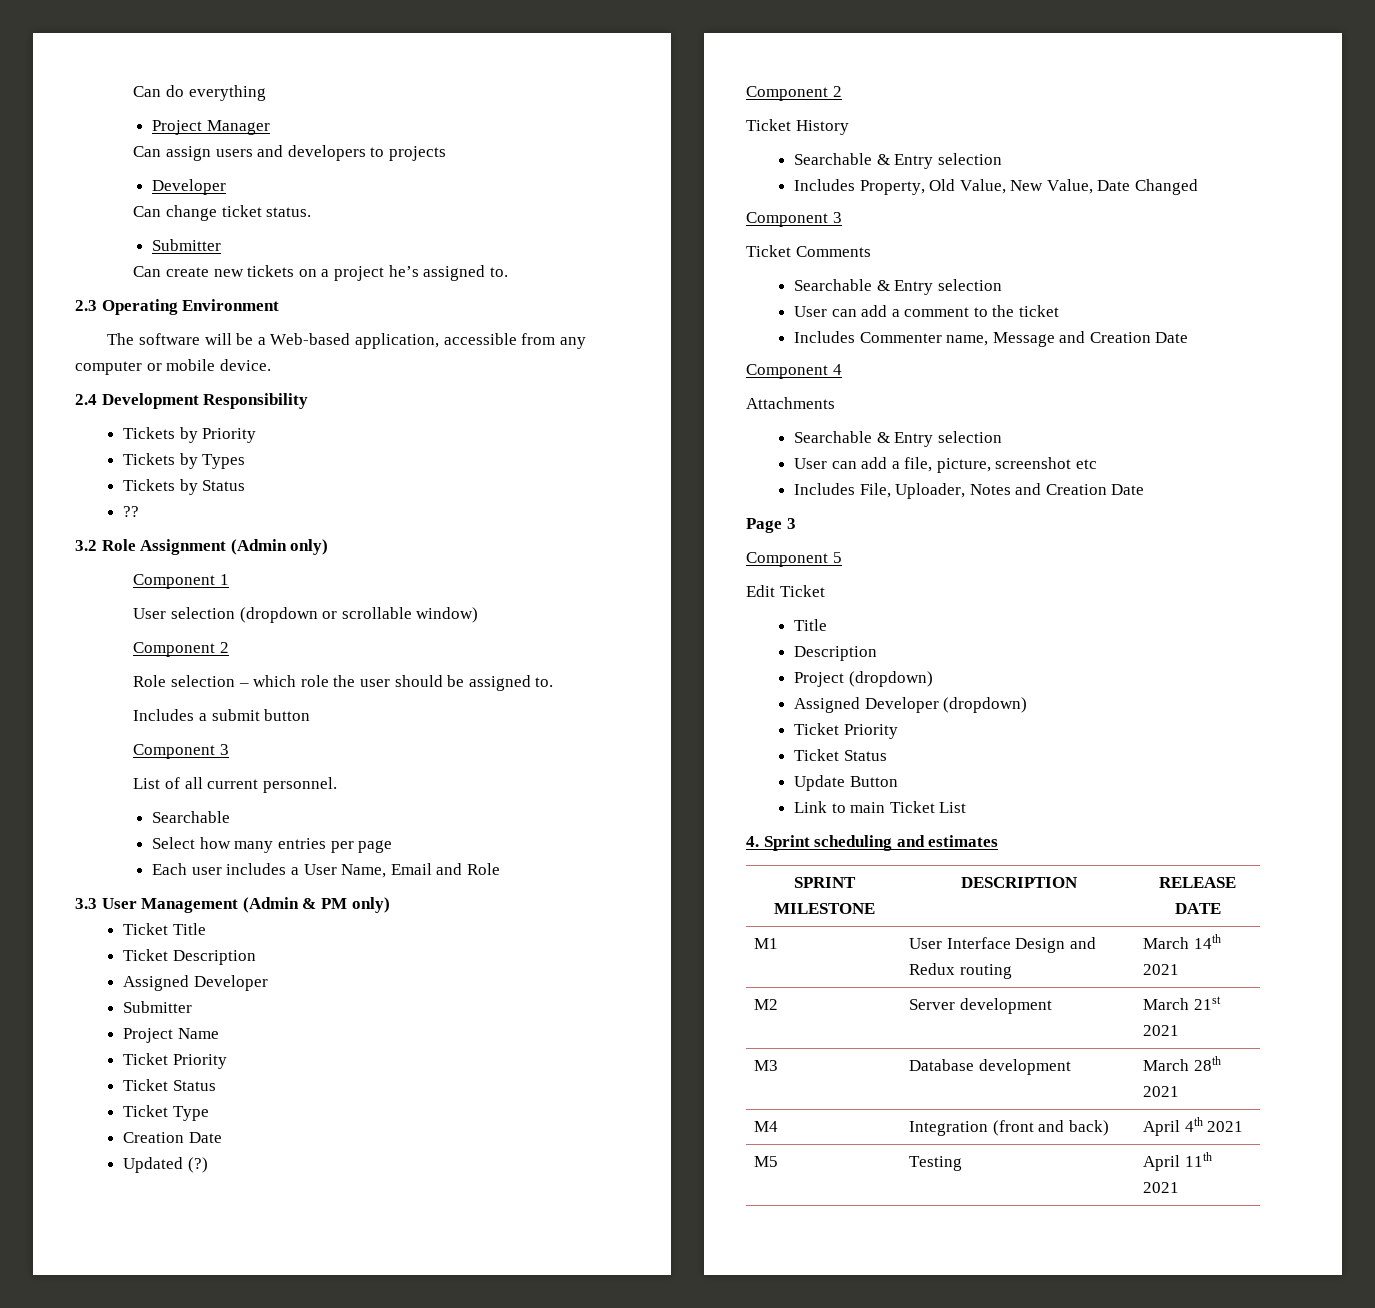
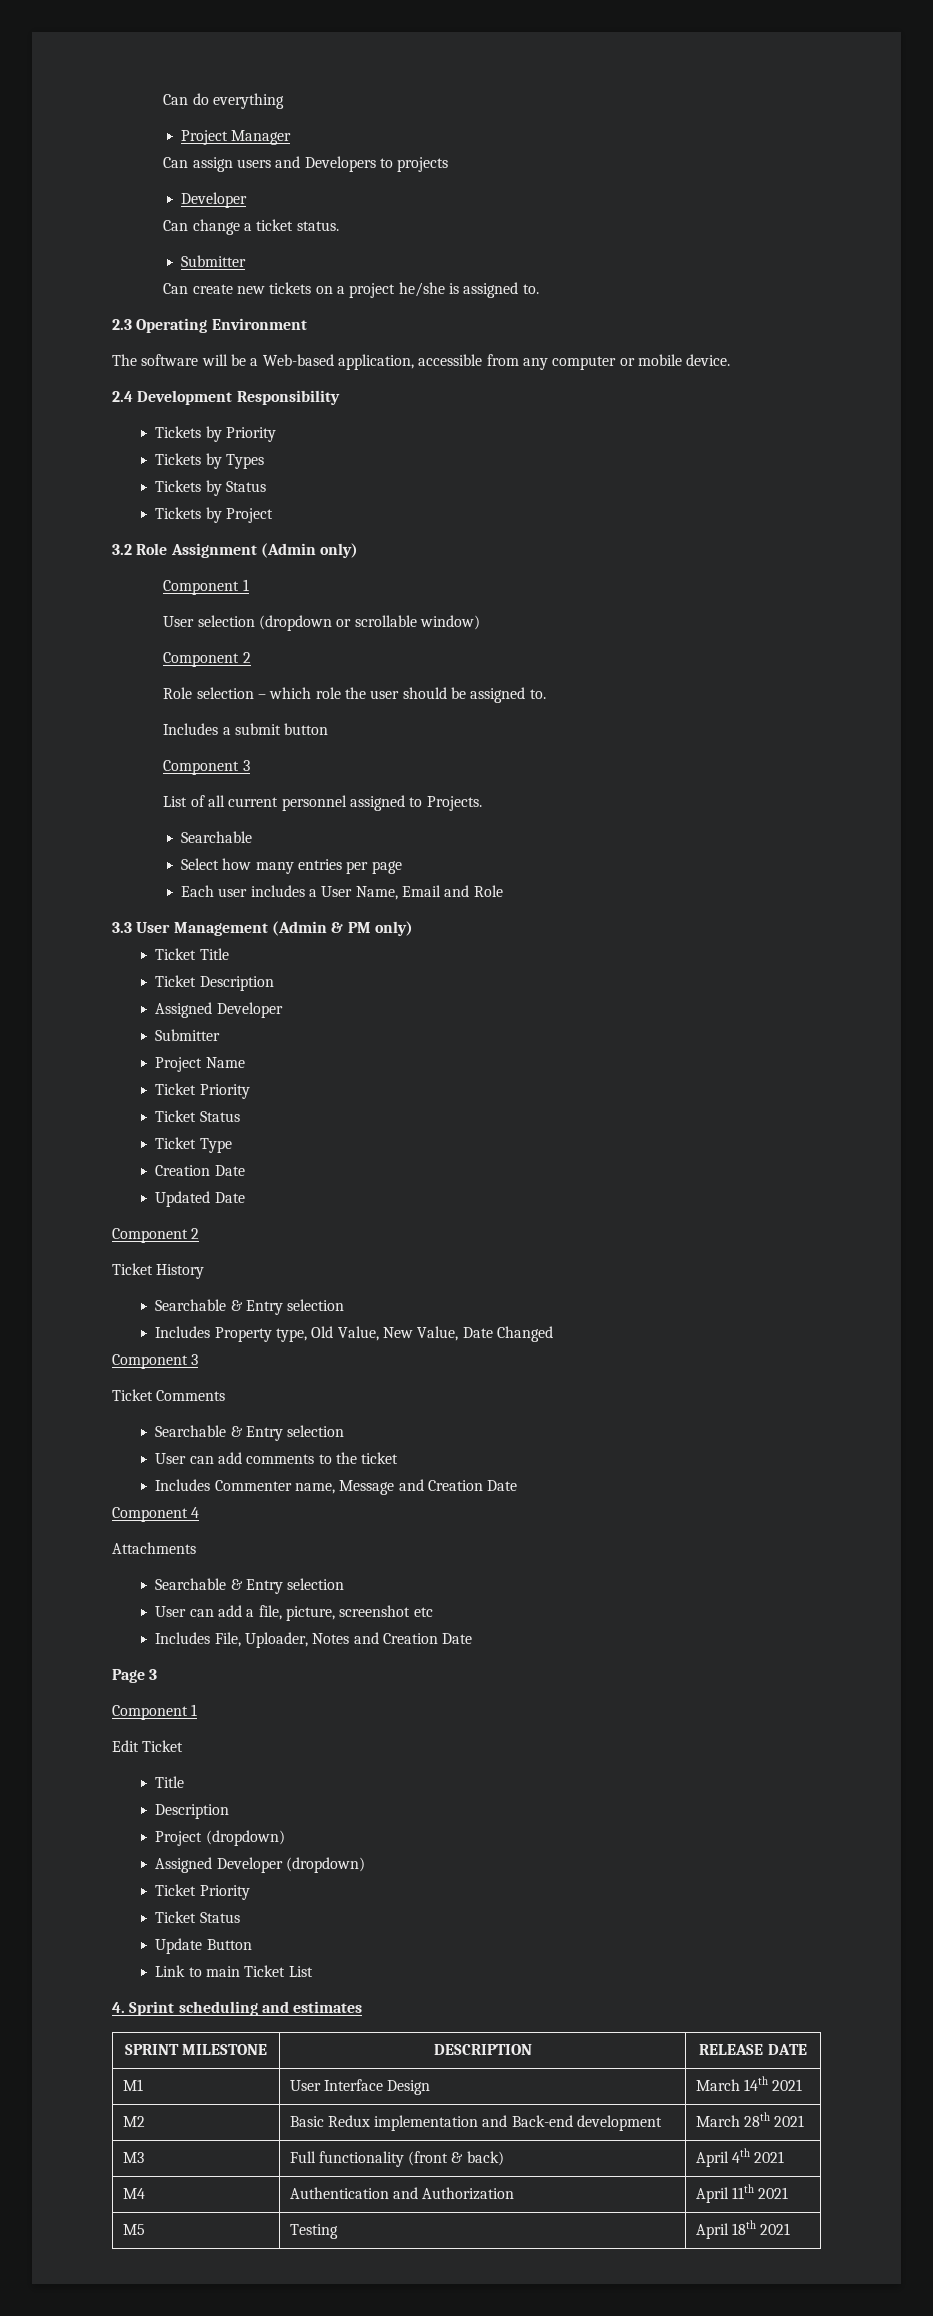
- Can assign users and developers to projects
+ Can assign users and Developers to projects
- Can change ticket status.
+ Can change a ticket status.
- Can create new tickets on a project he’s assigned to.
+ Can create new tickets on a project he/she is assigned to.
- ??
+ Tickets by Project
- List of all current personnel.
+ List of all current personnel assigned to Projects.
- Updated (?)
+ Updated Date
- Includes Property, Old Value, New Value, Date Changed
+ Includes Property type, Old Value, New Value, Date Changed
- User can add a comment to the ticket
+ User can add comments to the ticket
  Page 3
- Component 5
+ Component 1
- M1 | User Interface Design and Redux routing | March 14th 2021
+ M1 | User Interface Design | March 14th 2021
- M2 | Server development | March 21st 2021
- M3 | Database development | March 28th 2021
+ M2 | Basic Redux implementation and Back-end development | March 28th 2021
- M4 | Integration (front and back) | April 4th 2021
+ M3 | Full functionality (front & back) | April 4th 2021
+ M4 | Authentication and Authorization | April 11th 2021
- M5 | Testing | April 11th 2021
+ M5 | Testing | April 18th 2021

